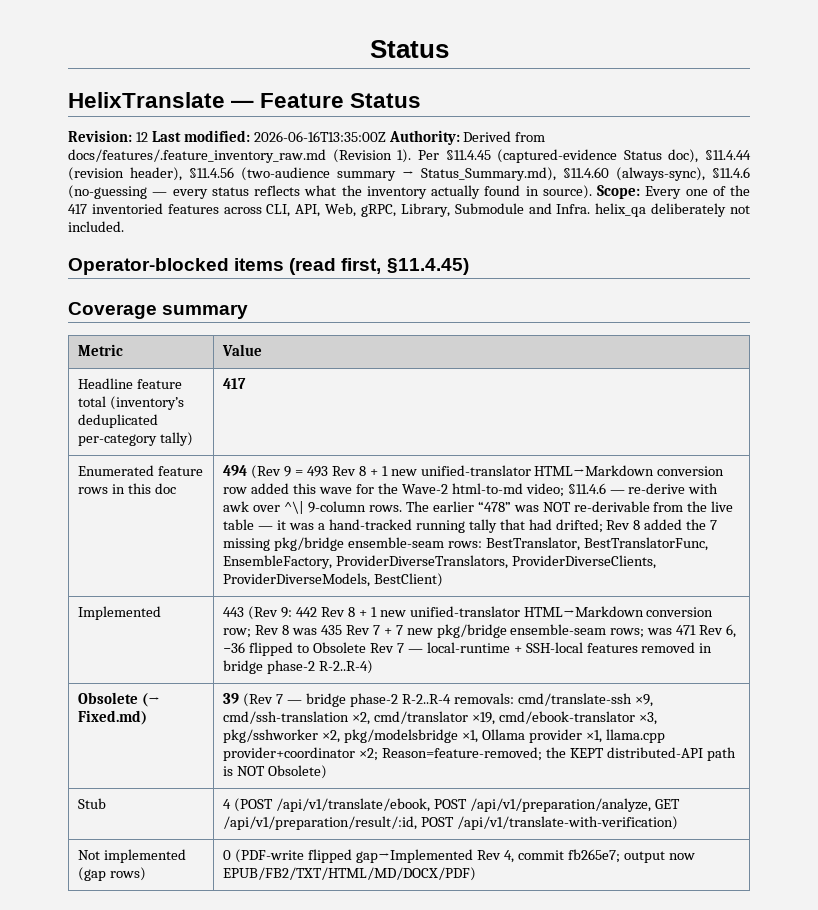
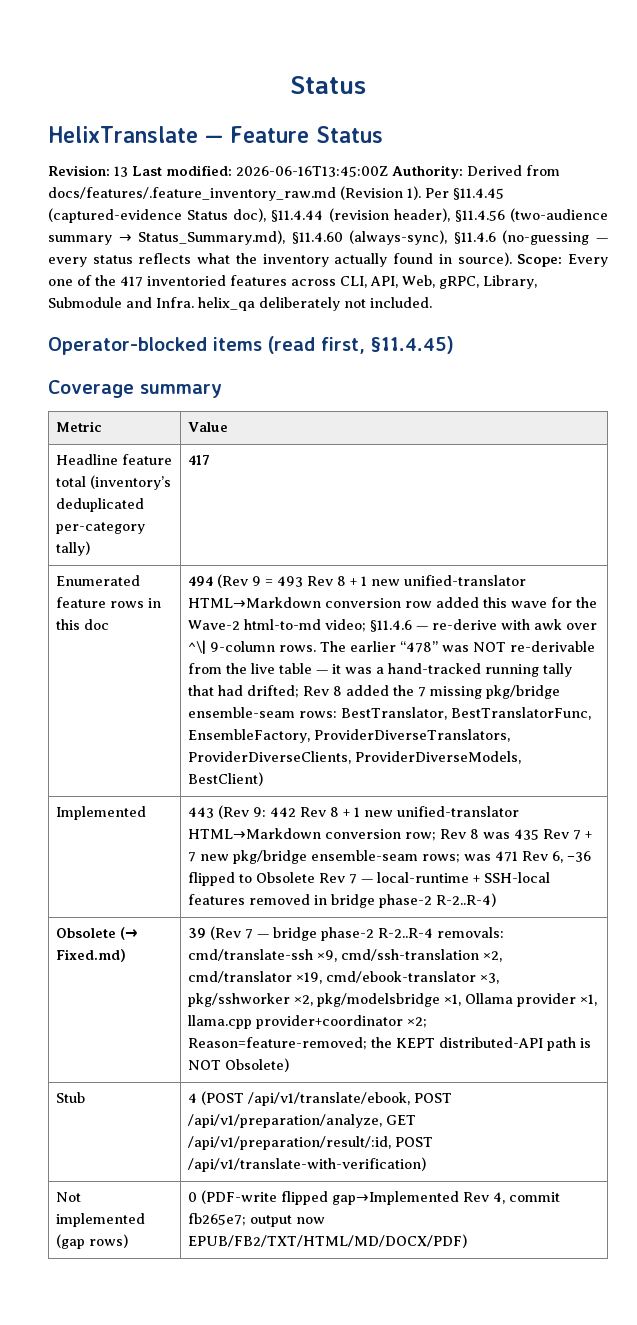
- Revision: 12 Last modified: 2026-06-16T13:35:00Z Authority: Derived from docs/features/.feature_inventory_raw.md (Revision 1).
+ Revision: 13 Last modified: 2026-06-16T13:45:00Z Authority: Derived from docs/features/.feature_inventory_raw.md (Revision 1).

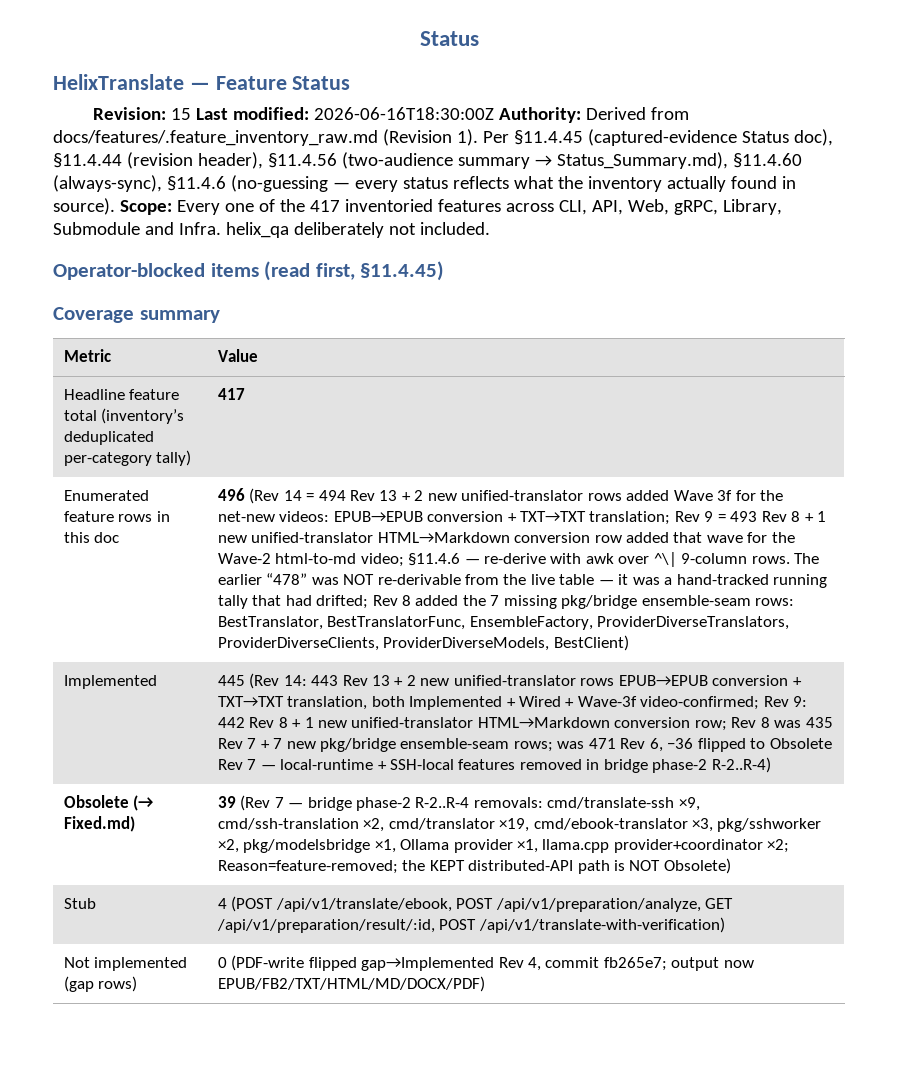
- Revision: 13 Last modified: 2026-06-16T13:45:00Z Authority: Derived from docs/features/.feature_inventory_raw.md (Revision 1).
+ Revision: 15 Last modified: 2026-06-16T18:30:00Z Authority: Derived from docs/features/.feature_inventory_raw.md (Revision 1).
- 494 (Rev 9 = 493 Rev 8 + 1 new unified-translator HTML→Markdown conversion row added this wave for the Wave-2 html-to-md video; §11.4.6 — re-derive with awk over ^\| 9-column rows.
+ 496 (Rev 14 = 494 Rev 13 + 2 new unified-translator rows added Wave 3f for the net-new videos: EPUB→EPUB conversion + TXT→TXT translation; Rev 9 = 493 Rev 8 + 1 new unified-translator HTML→Markdown conversion row added that wave for the Wave-2 html-to-md video; §11.4.6 — re-derive with awk over ^\| 9-column rows.
- 443 (Rev 9: 442 Rev 8 + 1 new unified-translator HTML→Markdown conversion row; Rev 8 was 435 Rev 7 + 7 new pkg/bridge ensemble-seam rows; was 471 Rev 6, −36 flipped to Obsolete Rev 7 — local-runtime + SSH-local features removed in bridge phase-2 R-2..R-4)
+ 445 (Rev 14: 443 Rev 13 + 2 new unified-translator rows EPUB→EPUB conversion + TXT→TXT translation, both Implemented + Wired + Wave-3f video-confirmed; Rev 9: 442 Rev 8 + 1 new unified-translator HTML→Markdown conversion row; Rev 8 was 435 Rev 7 + 7 new pkg/bridge ensemble-seam rows; was 471 Rev 6, −36 flipped to Obsolete Rev 7 — local-runtime + SSH-local features removed in bridge phase-2 R-2..R-4)

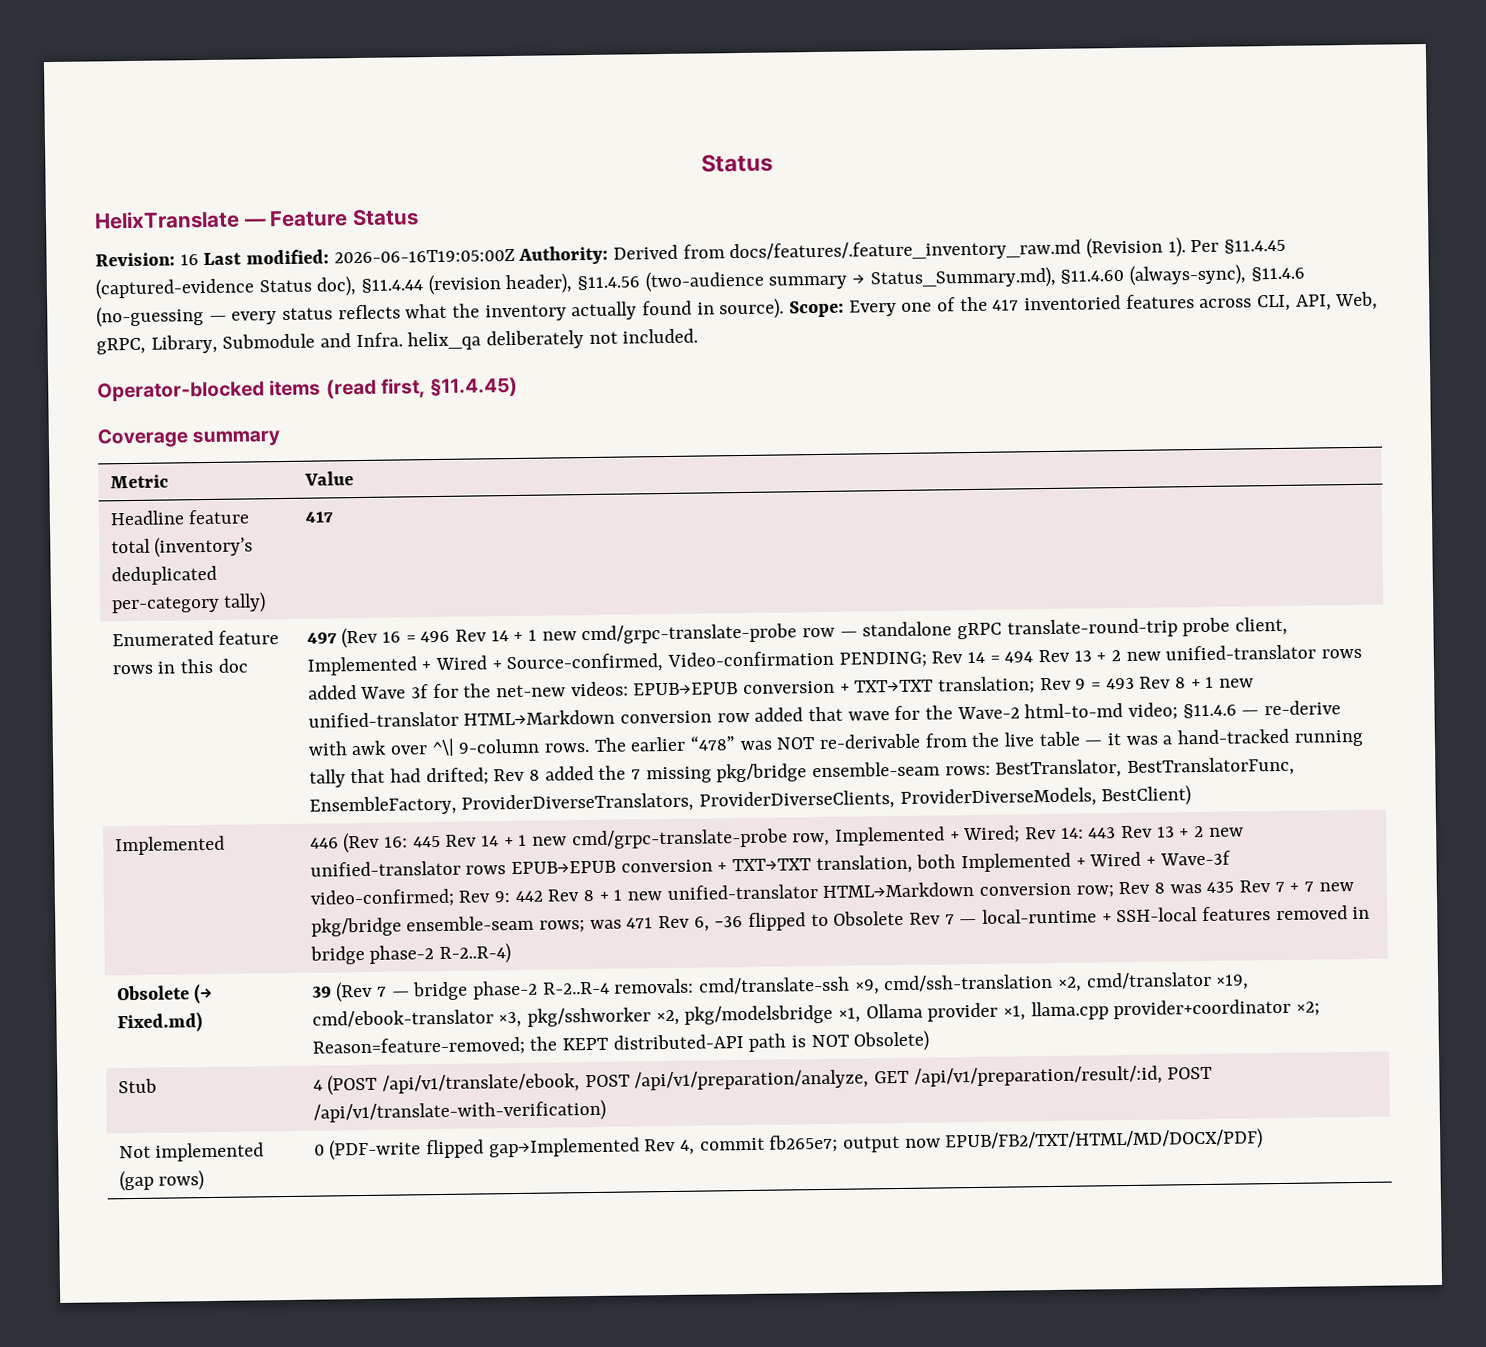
- Revision: 15 Last modified: 2026-06-16T18:30:00Z Authority: Derived from docs/features/.feature_inventory_raw.md (Revision 1).
+ Revision: 16 Last modified: 2026-06-16T19:05:00Z Authority: Derived from docs/features/.feature_inventory_raw.md (Revision 1).
- 496 (Rev 14 = 494 Rev 13 + 2 new unified-translator rows added Wave 3f for the net-new videos: EPUB→EPUB conversion + TXT→TXT translation; Rev 9 = 493 Rev 8 + 1 new unified-translator HTML→Markdown conversion row added that wave for the Wave-2 html-to-md video; §11.4.6 — re-derive with awk over ^\| 9-column rows.
+ 497 (Rev 16 = 496 Rev 14 + 1 new cmd/grpc-translate-probe row — standalone gRPC translate-round-trip probe client, Implemented + Wired + Source-confirmed, Video-confirmation PENDING; Rev 14 = 494 Rev 13 + 2 new unified-translator rows added Wave 3f for the net-new videos: EPUB→EPUB conversion + TXT→TXT translation; Rev 9 = 493 Rev 8 + 1 new unified-translator HTML→Markdown conversion row added that wave for the Wave-2 html-to-md video; §11.4.6 — re-derive with awk over ^\| 9-column rows.
- 445 (Rev 14:
+ 446 (Rev 16: 445 Rev 14 + 1 new cmd/grpc-translate-probe row, Implemented + Wired; Rev 14:

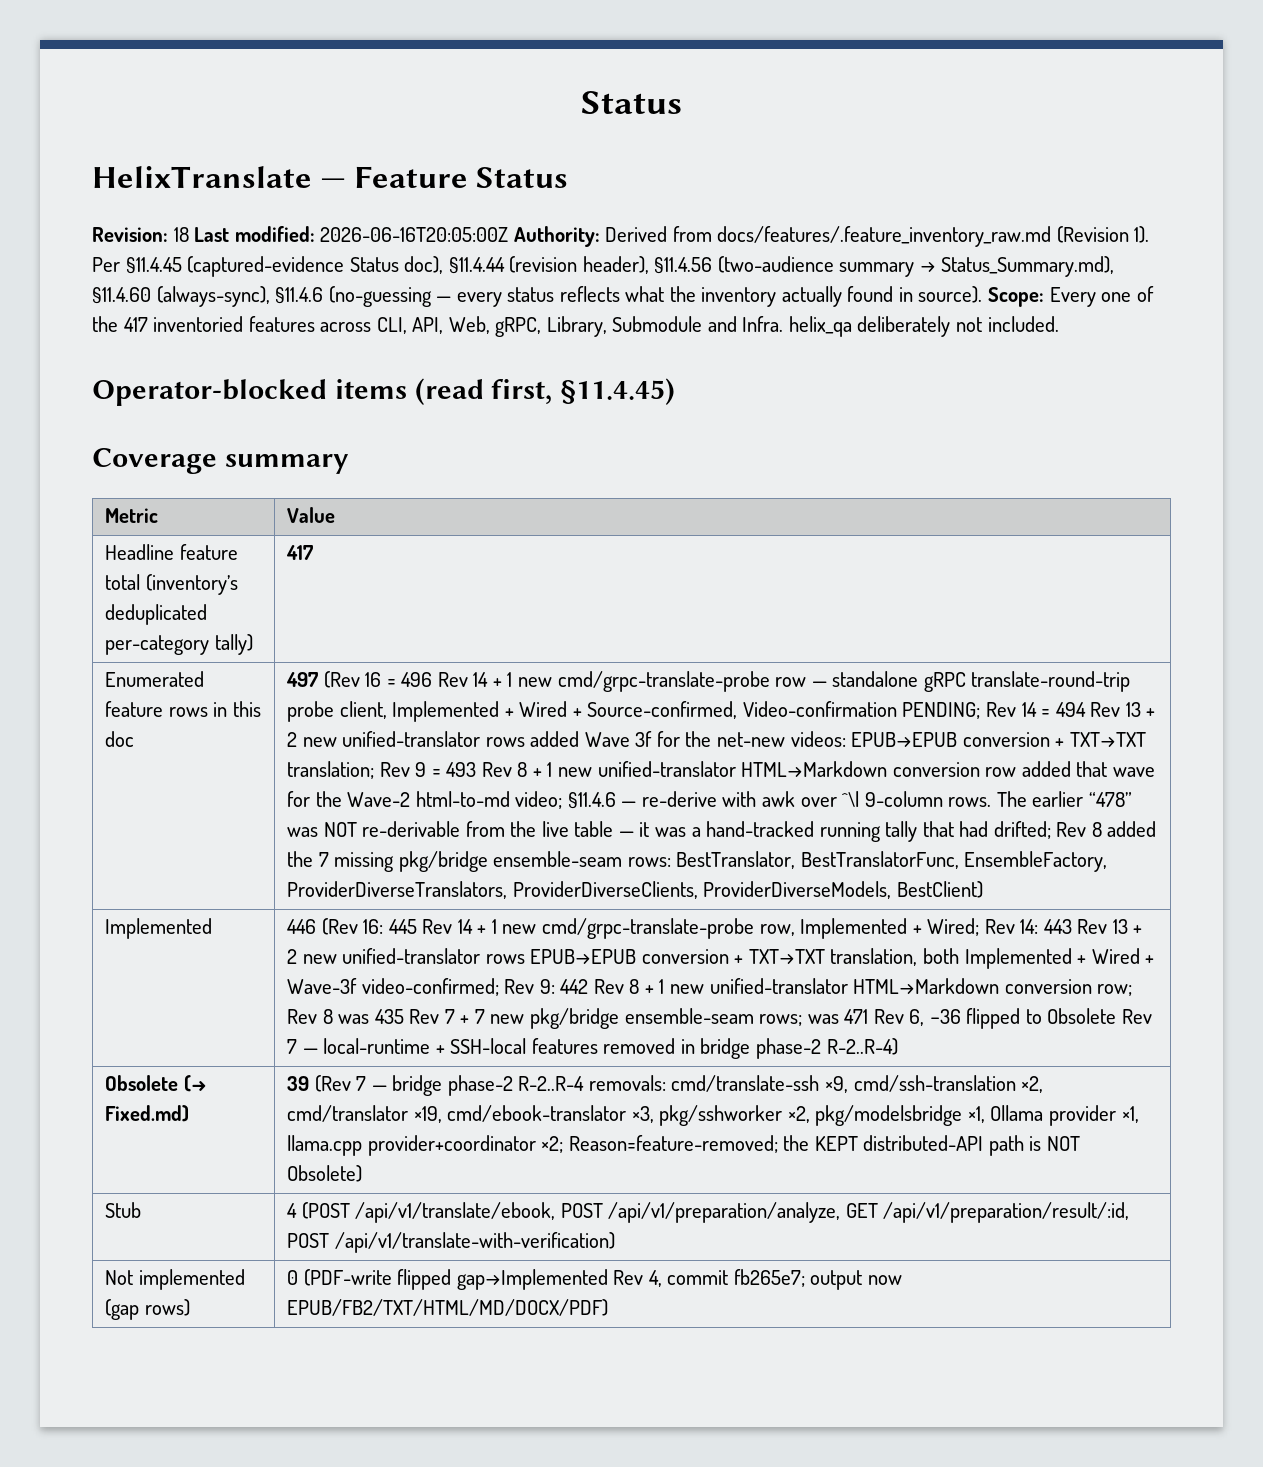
- Revision: 16 Last modified: 2026-06-16T19:05:00Z Authority: Derived from docs/features/.feature_inventory_raw.md (Revision 1).
+ Revision: 18 Last modified: 2026-06-16T20:05:00Z Authority: Derived from docs/features/.feature_inventory_raw.md (Revision 1).

